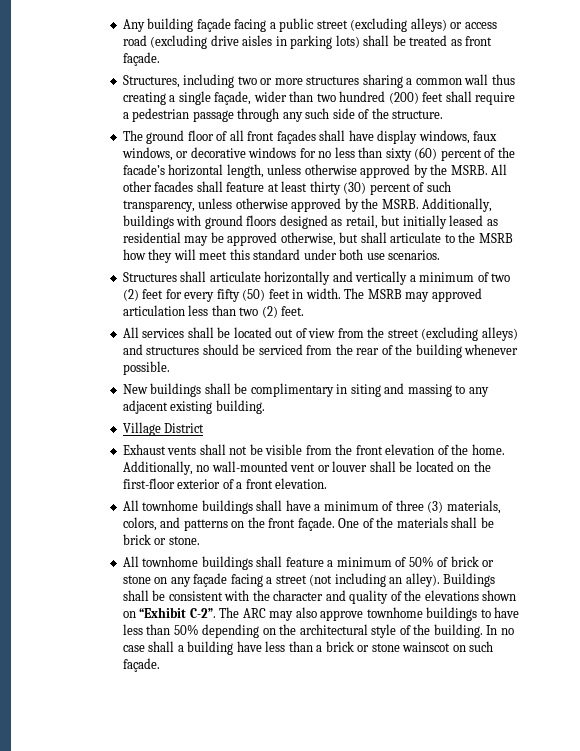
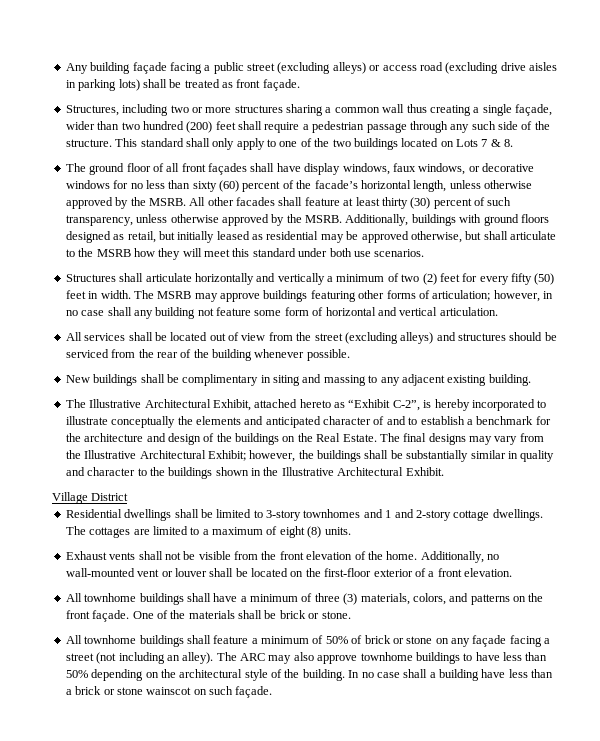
+ This standard shall only apply to one of the two buildings located on Lots 7 & 8.
- The MSRB may approved articulation less than two (2) feet.
+ The MSRB may approve buildings featuring other forms of articulation; however, in no case shall any building not feature some form of horizontal and vertical articulation.
+ The Illustrative Architectural Exhibit, attached hereto as “Exhibit C-2”, is hereby incorporated to illustrate conceptually the elements and anticipated character of and to establish a benchmark for the architecture and design of the buildings on the Real Estate. The final designs may vary from the Illustrative Architectural Exhibit; however, the buildings shall be substantially similar in quality and character to the buildings shown in the Illustrative Architectural Exhibit.
  Village District
+ Residential dwellings shall be limited to 3-story townhomes and 1 and 2-story cottage dwellings. The cottages are limited to a maximum of eight (8) units.
- Buildings shall be consistent with the character and quality of the elevations shown on “Exhibit C-2”.

